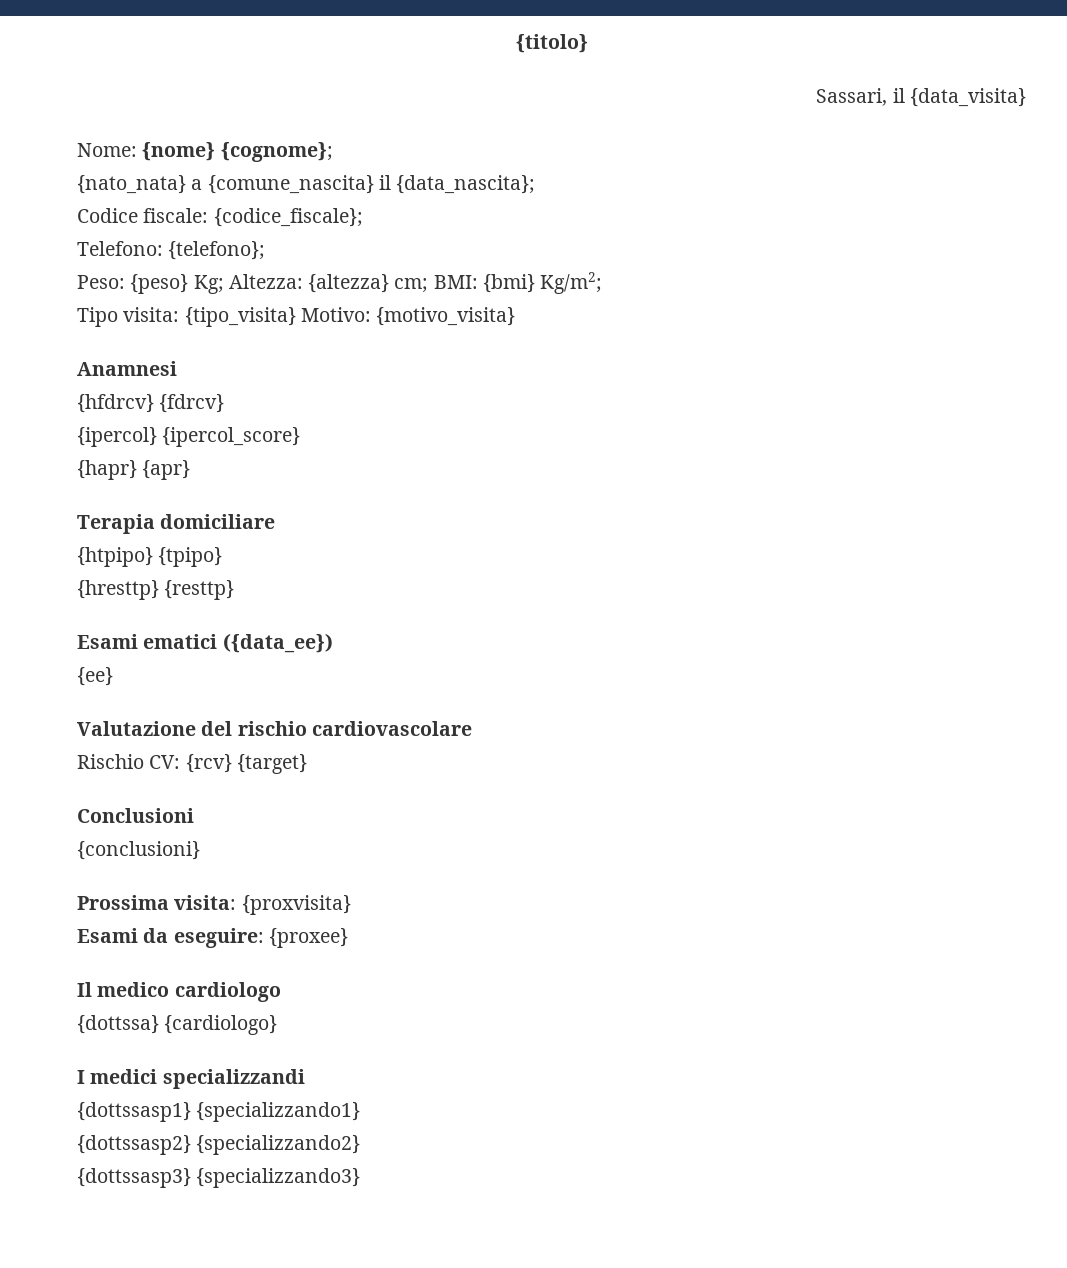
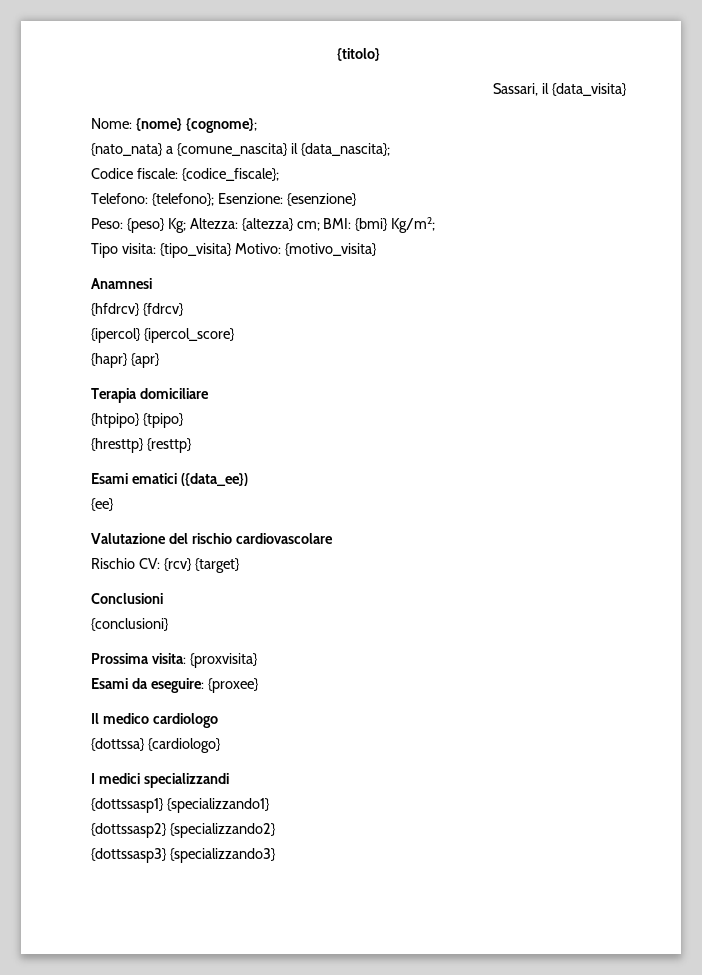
- Telefono: {telefono};
+ Telefono: {telefono}; Esenzione: {esenzione}

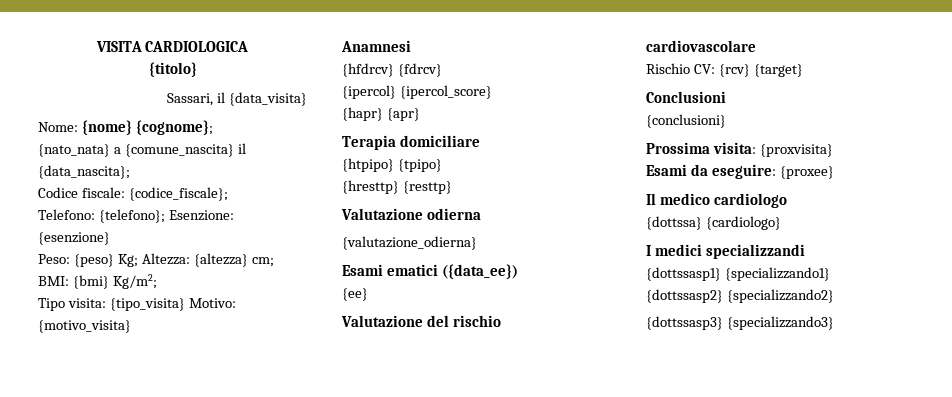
+ VISITA CARDIOLOGICA
+ Valutazione odierna
+ {valutazione_odierna}

